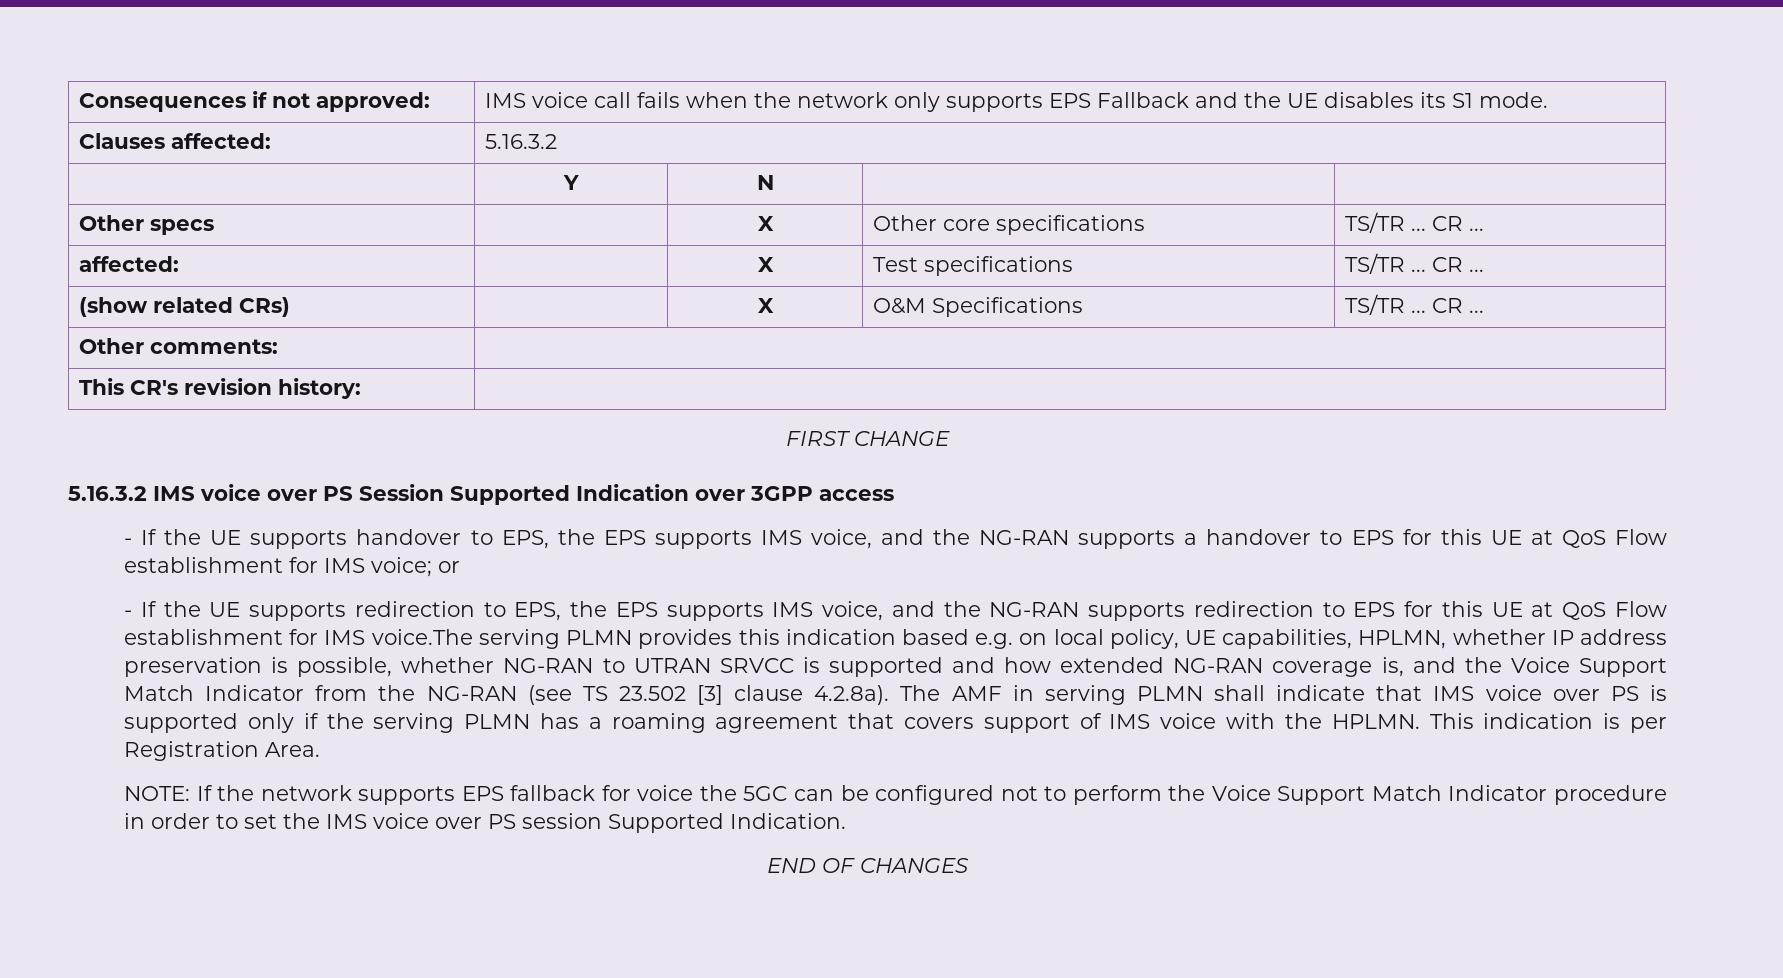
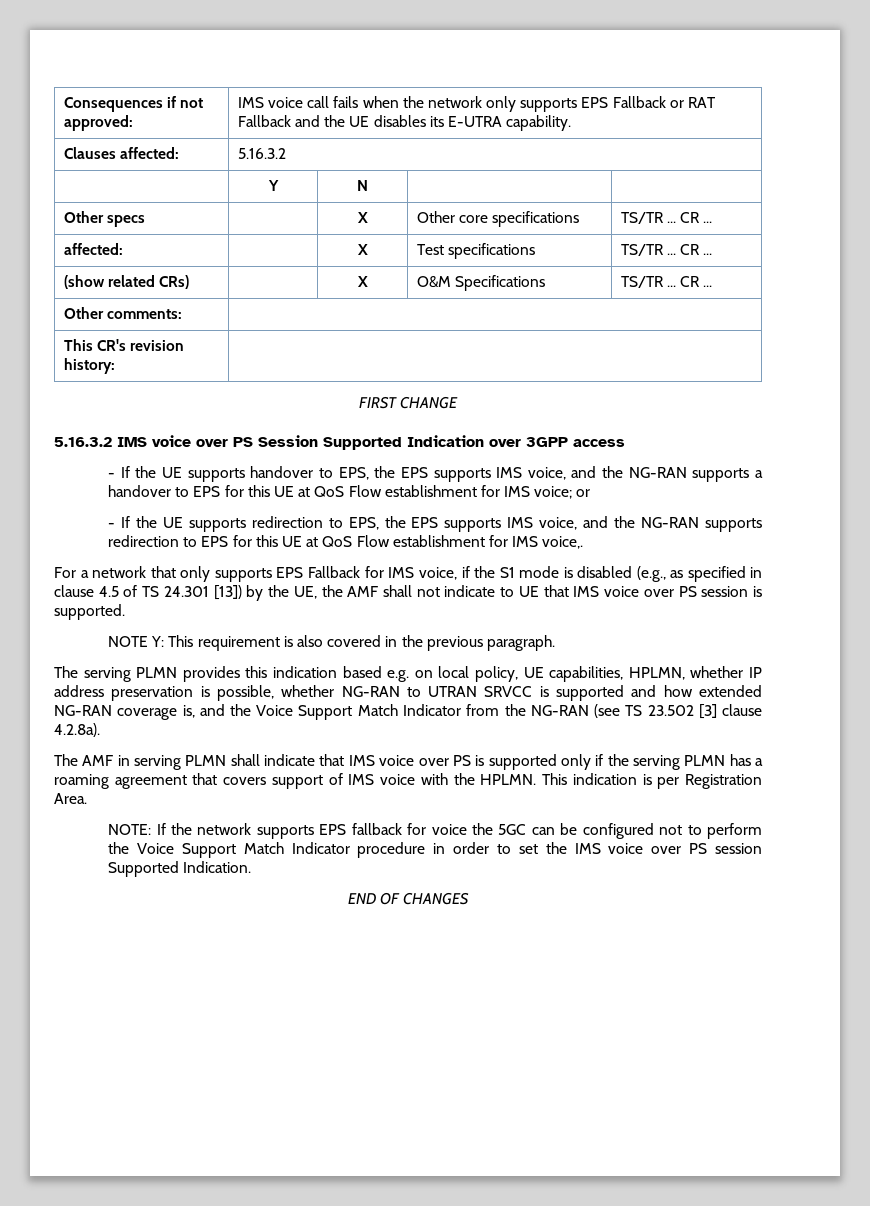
- Consequences if not approved: | IMS voice call fails when the network only supports EPS Fallback and the UE disables its S1 mode.
+ Consequences if not approved: | IMS voice call fails when the network only supports EPS Fallback or RAT Fallback and the UE disables its E-UTRA capability.
- - If the UE supports redirection to EPS, the EPS supports IMS voice, and the NG-RAN supports redirection to EPS for this UE at QoS Flow establishment for IMS voice.The serving PLMN provides this indication based e.g. on local policy, UE capabilities, HPLMN, whether IP address preservation is possible, whether NG-RAN to UTRAN SRVCC is supported and how extended NG-RAN coverage is, and the Voice Support Match Indicator from the NG-RAN (see TS 23.502 [3] clause 4.2.8a). The AMF in serving PLMN shall indicate that IMS voice over PS is supported only if the serving PLMN has a roaming agreement that covers support of IMS voice with the HPLMN.
+ - If the UE supports redirection to EPS, the EPS supports IMS voice, and the NG-RAN supports redirection to EPS for this UE at QoS Flow establishment for IMS voice,.
+ For a network that only supports EPS Fallback for IMS voice, if the S1 mode is disabled (e.g., as specified in clause 4.5 of TS 24.301 [13]) by the UE, the AMF shall not indicate to UE that IMS voice over PS session is supported.
+ NOTE Y: This requirement is also covered in the previous paragraph.
+ The serving PLMN provides this indication based e.g. on local policy, UE capabilities, HPLMN, whether IP address preservation is possible, whether NG-RAN to UTRAN SRVCC is supported and how extended NG-RAN coverage is, and the Voice Support Match Indicator from the NG-RAN (see TS 23.502 [3] clause 4.2.8a).
+ The AMF in serving PLMN shall indicate that IMS voice over PS is supported only if the serving PLMN has a roaming agreement that covers support of IMS voice with the HPLMN.

